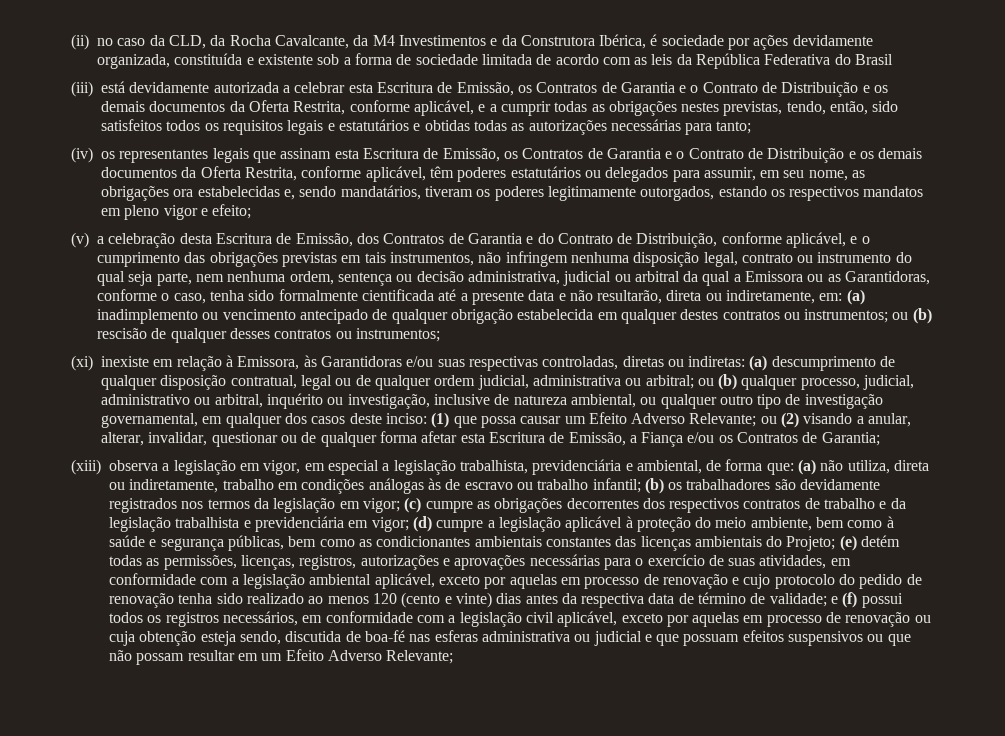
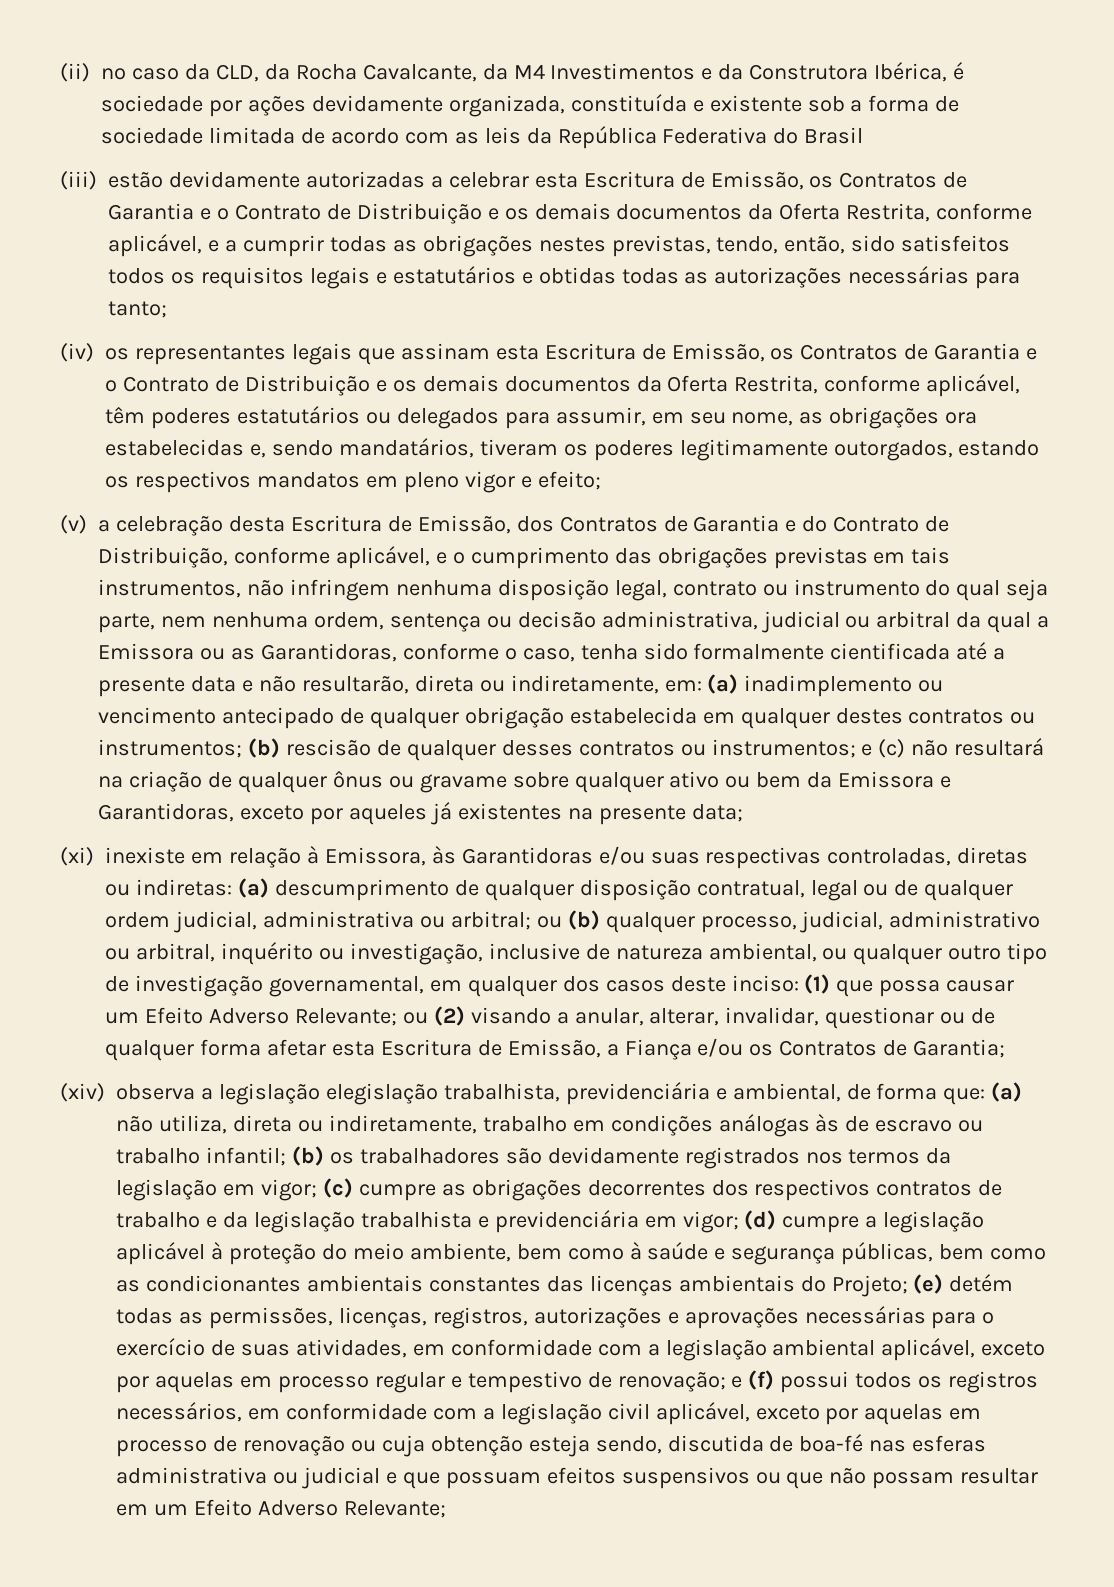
- (iii) está devidamente autorizada a celebrar esta Escritura de Emissão, os Contratos de Garantia e o Contrato de Distribuição e os demais documentos da Oferta Restrita, conforme aplicável, e a cumprir todas as obrigações nestes previstas, tendo, então, sido satisfeitos todos os requisitos legais e estatutários e obtidas todas as autorizações necessárias para tanto;
+ (iii) estão devidamente autorizadas a celebrar esta Escritura de Emissão, os Contratos de Garantia e o Contrato de Distribuição e os demais documentos da Oferta Restrita, conforme aplicável, e a cumprir todas as obrigações nestes previstas, tendo, então, sido satisfeitos todos os requisitos legais e estatutários e obtidas todas as autorizações necessárias para tanto;
- ou (b) rescisão de qualquer desses contratos ou instrumentos;
+ (b) rescisão de qualquer desses contratos ou instrumentos; e (c) não resultará na criação de qualquer ônus ou gravame sobre qualquer ativo ou bem da Emissora e Garantidoras, exceto por aqueles já existentes na presente data;
- (xiii) observa a legislação em vigor, em especial a legislação trabalhista, previdenciária e ambiental, de forma que:
+ (xiv) observa a legislação elegislação trabalhista, previdenciária e ambiental, de forma que:
- (e) detém todas as permissões, licenças, registros, autorizações e aprovações necessárias para o exercício de suas atividades, em conformidade com a legislação ambiental aplicável, exceto por aquelas em processo de renovação e cujo protocolo do pedido de renovação tenha sido realizado ao menos 120 (cento e vinte) dias antes da respectiva data de término de validade;
+ (e) detém todas as permissões, licenças, registros, autorizações e aprovações necessárias para o exercício de suas atividades, em conformidade com a legislação ambiental aplicável, exceto por aquelas em processo regular e tempestivo de renovação;

